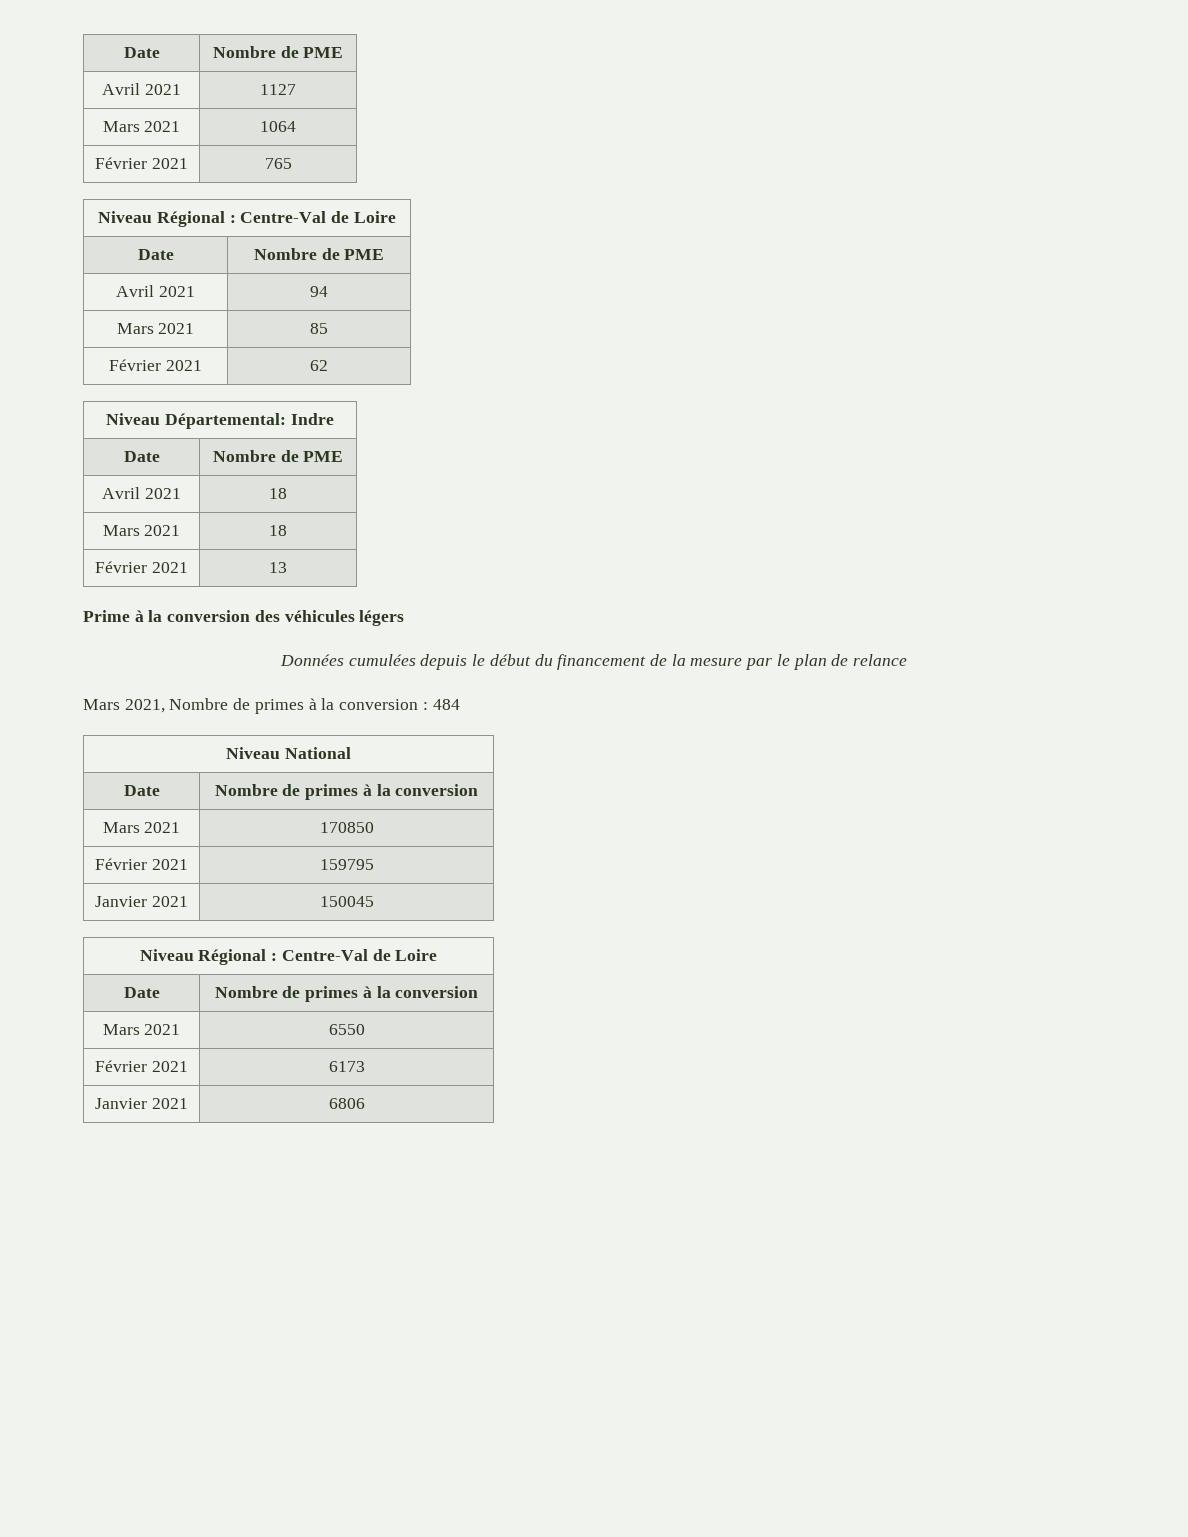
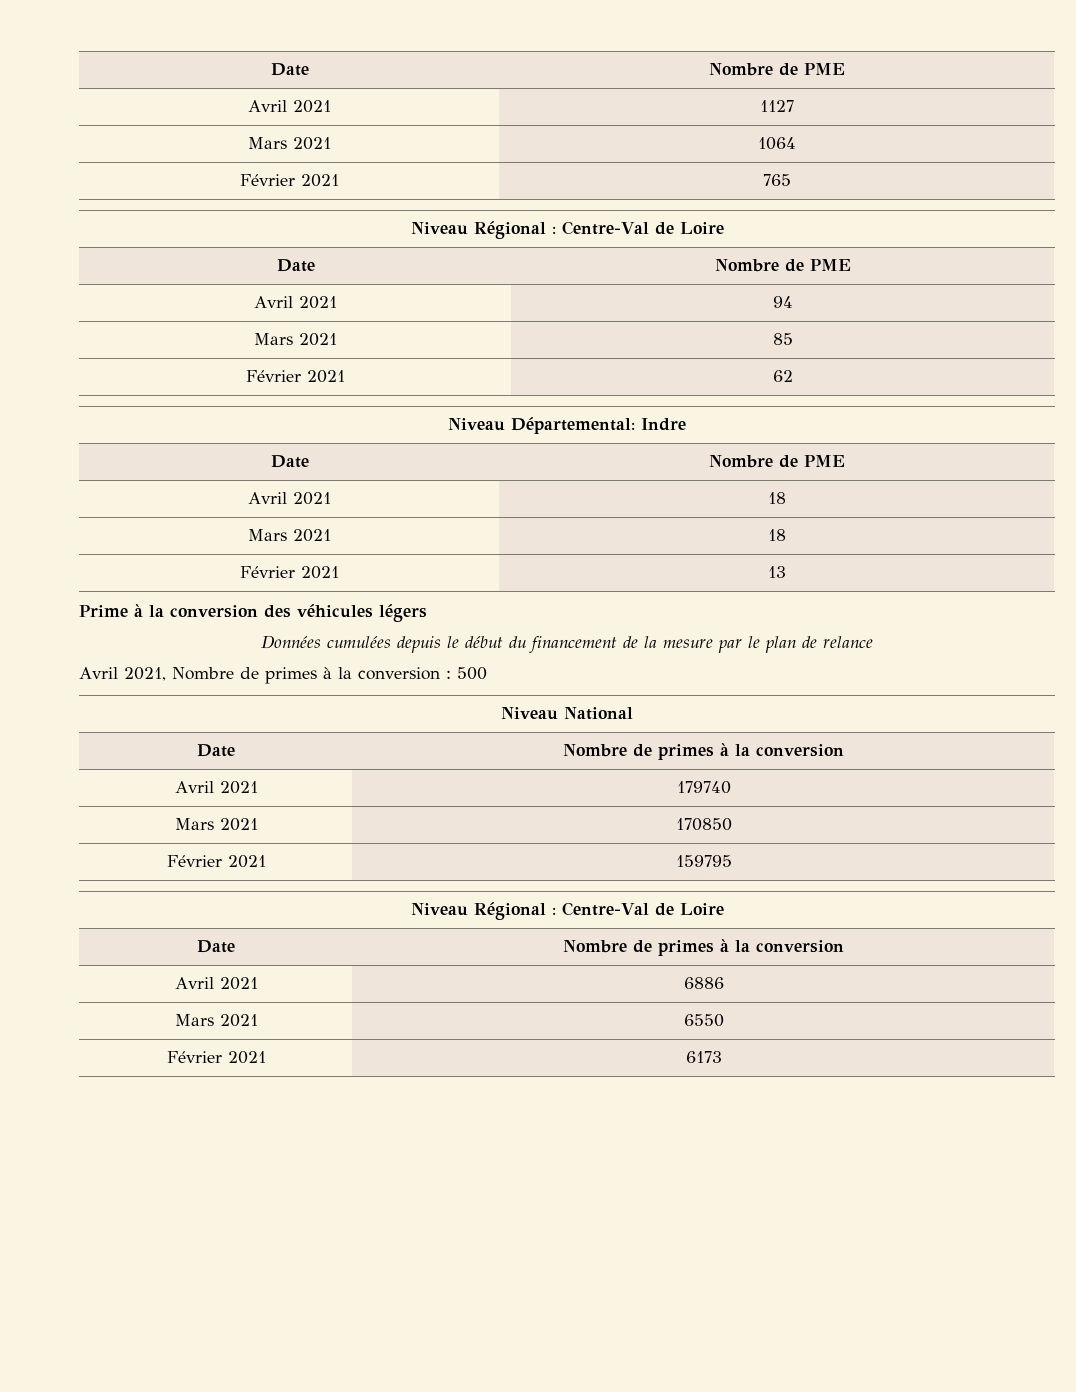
- Mars 2021, Nombre de primes à la conversion : 484
+ Avril 2021, Nombre de primes à la conversion : 500
+ Avril 2021 | 179740
- Janvier 2021 | 150045
+ Avril 2021 | 6886
- Janvier 2021 | 6806

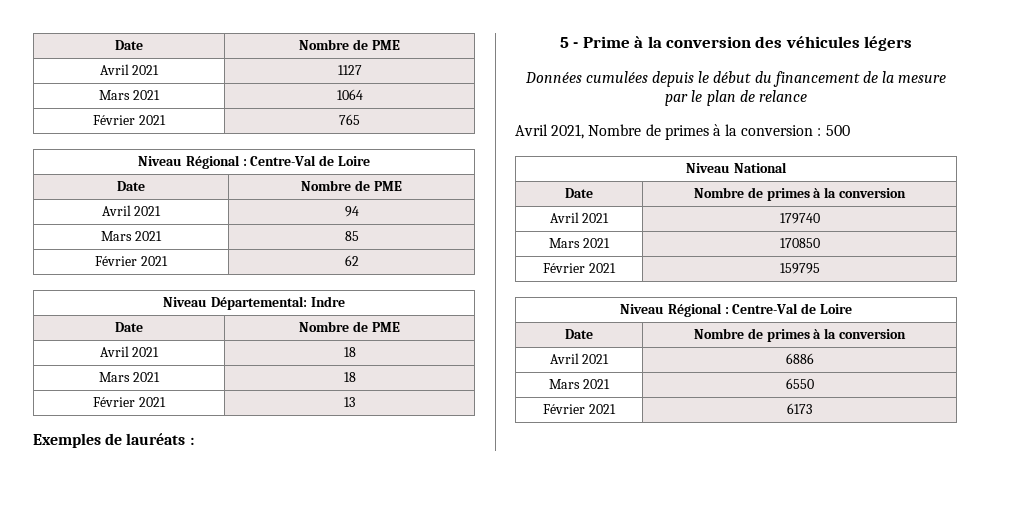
- Prime à la conversion des véhicules légers
+ Exemples de lauréats :
+ 5 - Prime à la conversion des véhicules légers

